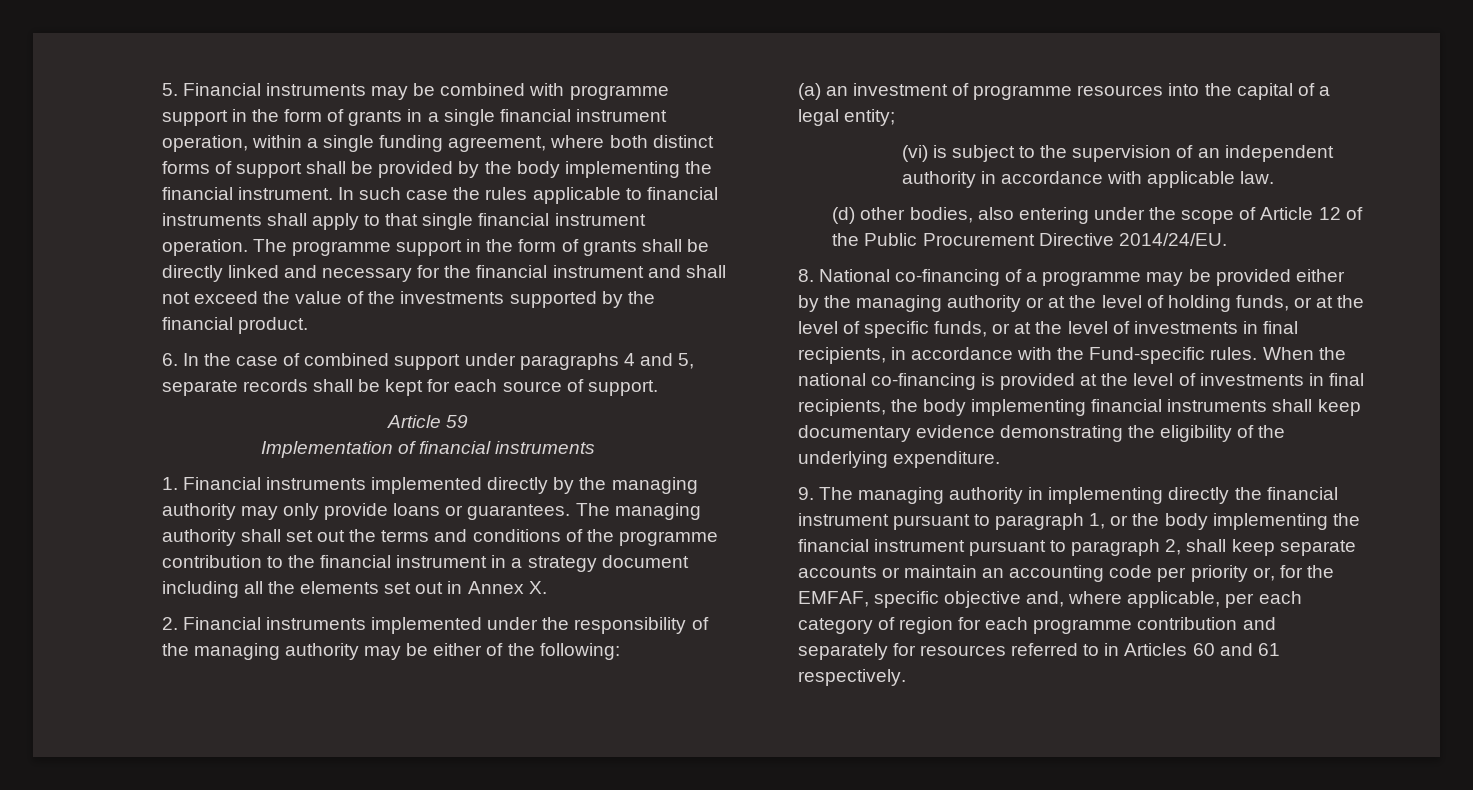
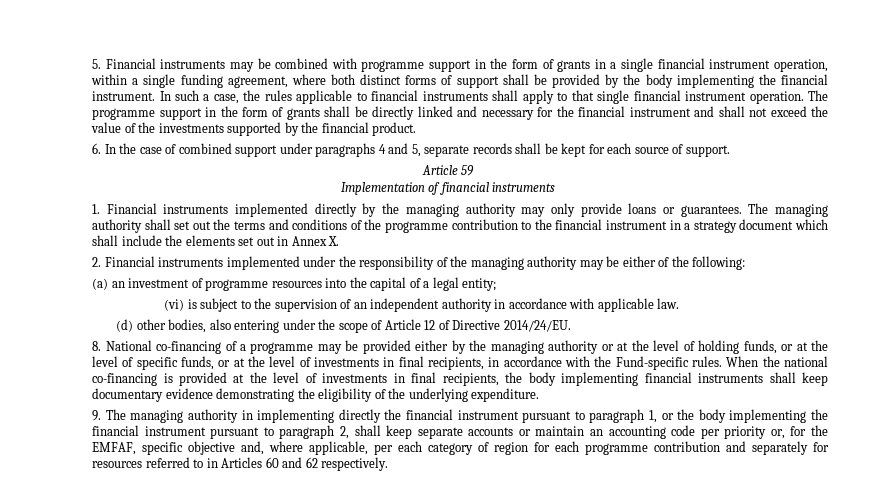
- In such case the rules applicable to financial instruments shall apply to that single financial instrument operation.
+ In such a case, the rules applicable to financial instruments shall apply to that single financial instrument operation.
- The managing authority shall set out the terms and conditions of the programme contribution to the financial instrument in a strategy document including all the elements set out in Annex X.
+ The managing authority shall set out the terms and conditions of the programme contribution to the financial instrument in a strategy document which shall include the elements set out in Annex X.
- (d) other bodies, also entering under the scope of Article 12 of the Public Procurement Directive 2014/24/EU.
+ (d) other bodies, also entering under the scope of Article 12 of Directive 2014/24/EU.
- 9. The managing authority in implementing directly the financial instrument pursuant to paragraph 1, or the body implementing the financial instrument pursuant to paragraph 2, shall keep separate accounts or maintain an accounting code per priority or, for the EMFAF, specific objective and, where applicable, per each category of region for each programme contribution and separately for resources referred to in Articles 60 and 61 respectively.
+ 9. The managing authority in implementing directly the financial instrument pursuant to paragraph 1, or the body implementing the financial instrument pursuant to paragraph 2, shall keep separate accounts or maintain an accounting code per priority or, for the EMFAF, specific objective and, where applicable, per each category of region for each programme contribution and separately for resources referred to in Articles 60 and 62 respectively.

